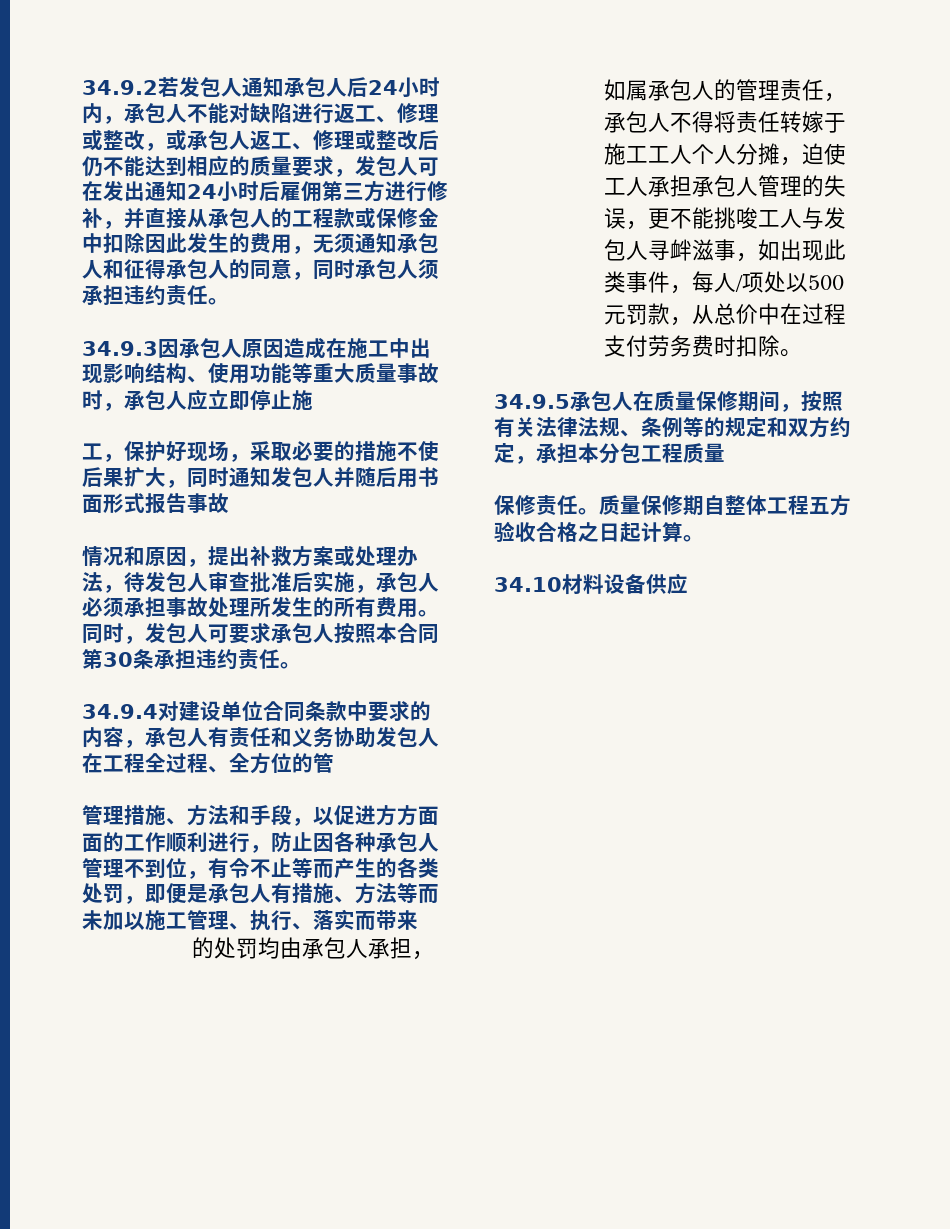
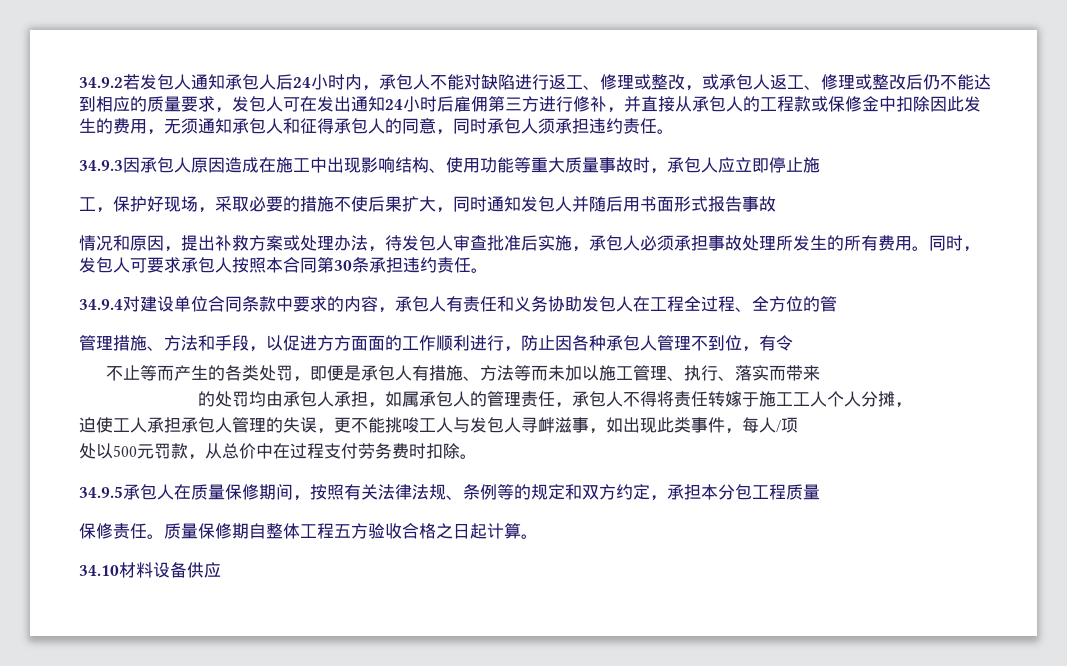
- 管理措施、方法和手段，以促进方方面面的工作顺利进行，防止因各种承包人管理不到位，有令不止等而产生的各类处罚，即便是承包人有措施、方法等而未加以施工管理、执行、落实而带来
+ 管理措施、方法和手段，以促进方方面面的工作顺利进行，防止因各种承包人管理不到位，有令
+ 不止等而产生的各类处罚，即便是承包人有措施、方法等而未加以施工管理、执行、落实而带来
- 的处罚均由承包人承担，如属承包人的管理责任，承包人不得将责任转嫁于施工工人个人分摊，迫使工人承担承包人管理的失误，更不能挑唆工人与发包人寻衅滋事，如出现此类事件，每人/项处以500元罚款，从总价中在过程支付劳务费时扣除。
+ 的处罚均由承包人承担，如属承包人的管理责任，承包人不得将责任转嫁于施工工人个人分摊，
+ 迫使工人承担承包人管理的失误，更不能挑唆工人与发包人寻衅滋事，如出现此类事件，每人/项
+ 处以500元罚款，从总价中在过程支付劳务费时扣除。

